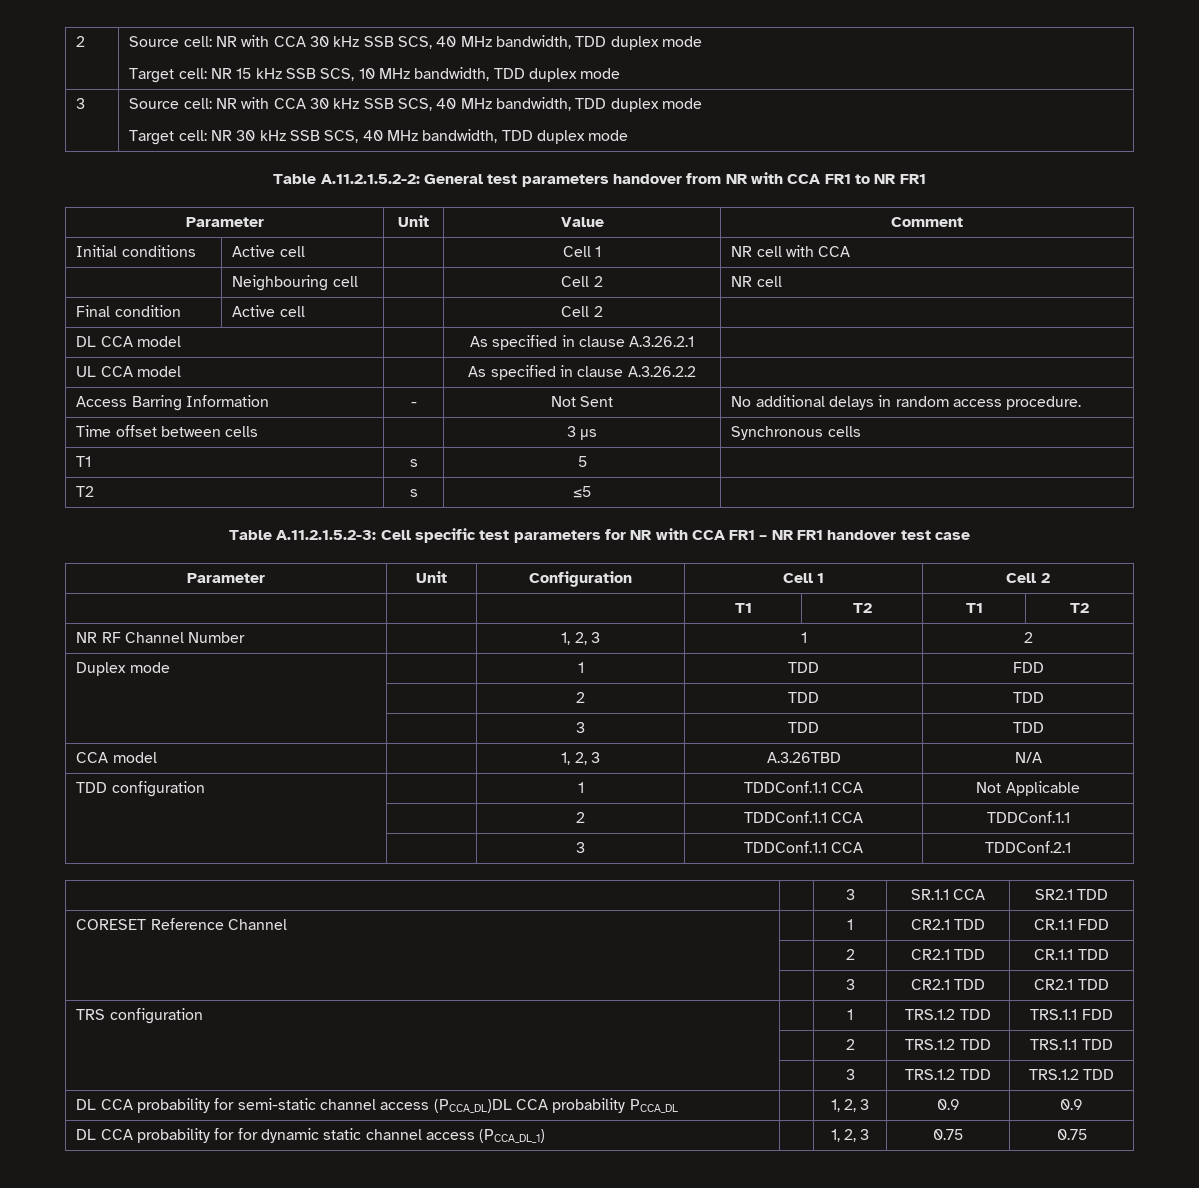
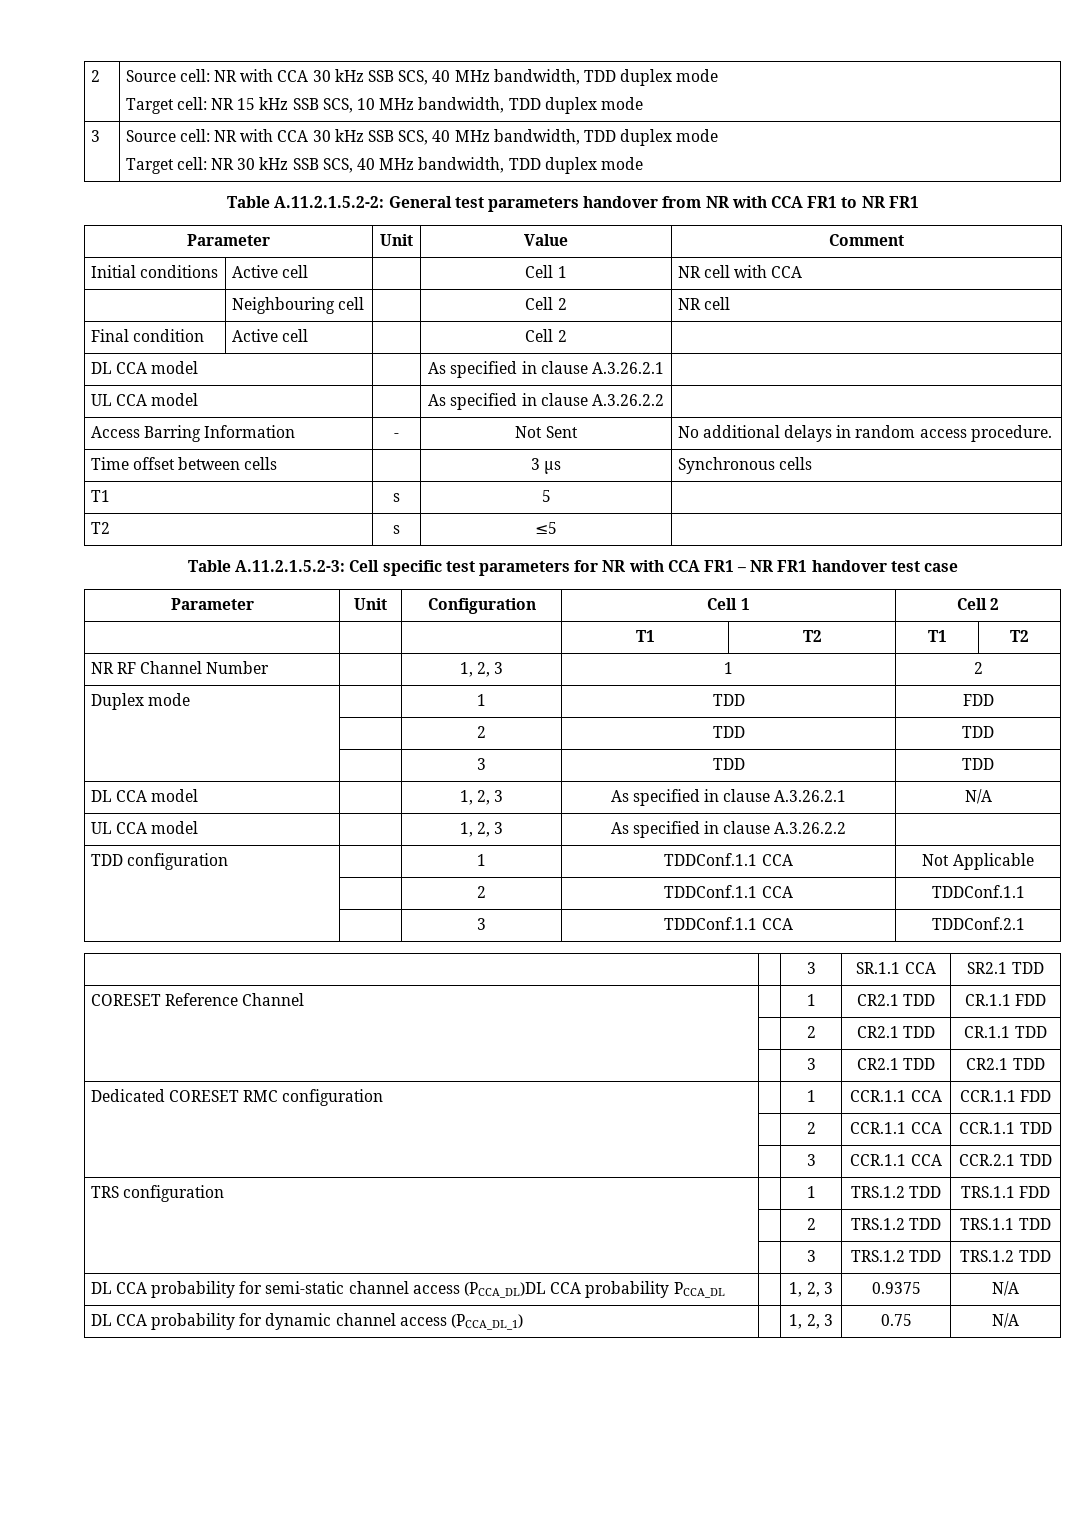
- CCA model | | 1, 2, 3 | A.3.26TBD | N/A
+ DL CCA model | | 1, 2, 3 | As specified in clause A.3.26.2.1 | N/A
+ UL CCA model | | 1, 2, 3 | As specified in clause A.3.26.2.2 |
+ Dedicated CORESET RMC configuration | | 1 | CCR.1.1 CCA | CCR.1.1 FDD
+ | | 2 | CCR.1.1 CCA | CCR.1.1 TDD
+ | | 3 | CCR.1.1 CCA | CCR.2.1 TDD
- DL CCA probability for semi-static channel access (PCCA_DL)DL CCA probability PCCA_DL | | 1, 2, 3 | 0.9 | 0.9
- DL CCA probability for for dynamic static channel access (PCCA_DL_1) | | 1, 2, 3 | 0.75 | 0.75
+ DL CCA probability for semi-static channel access (PCCA_DL)DL CCA probability PCCA_DL | | 1, 2, 3 | 0.9375 | N/A
+ DL CCA probability for dynamic channel access (PCCA_DL_1) | | 1, 2, 3 | 0.75 | N/A

